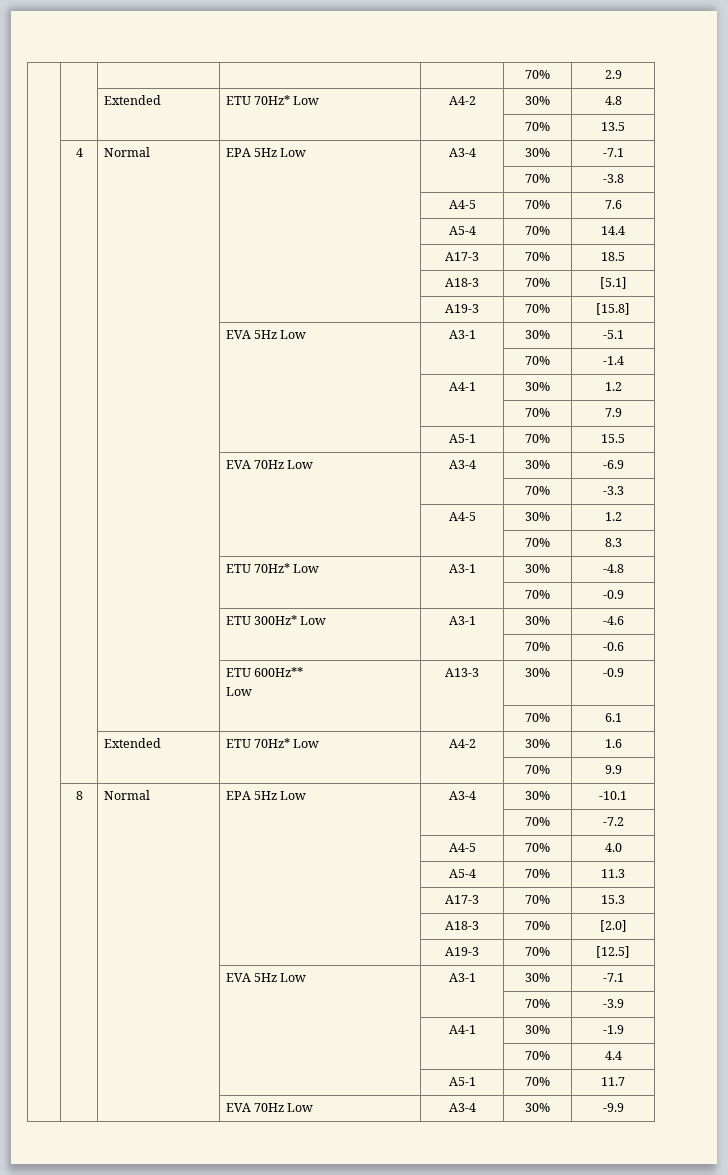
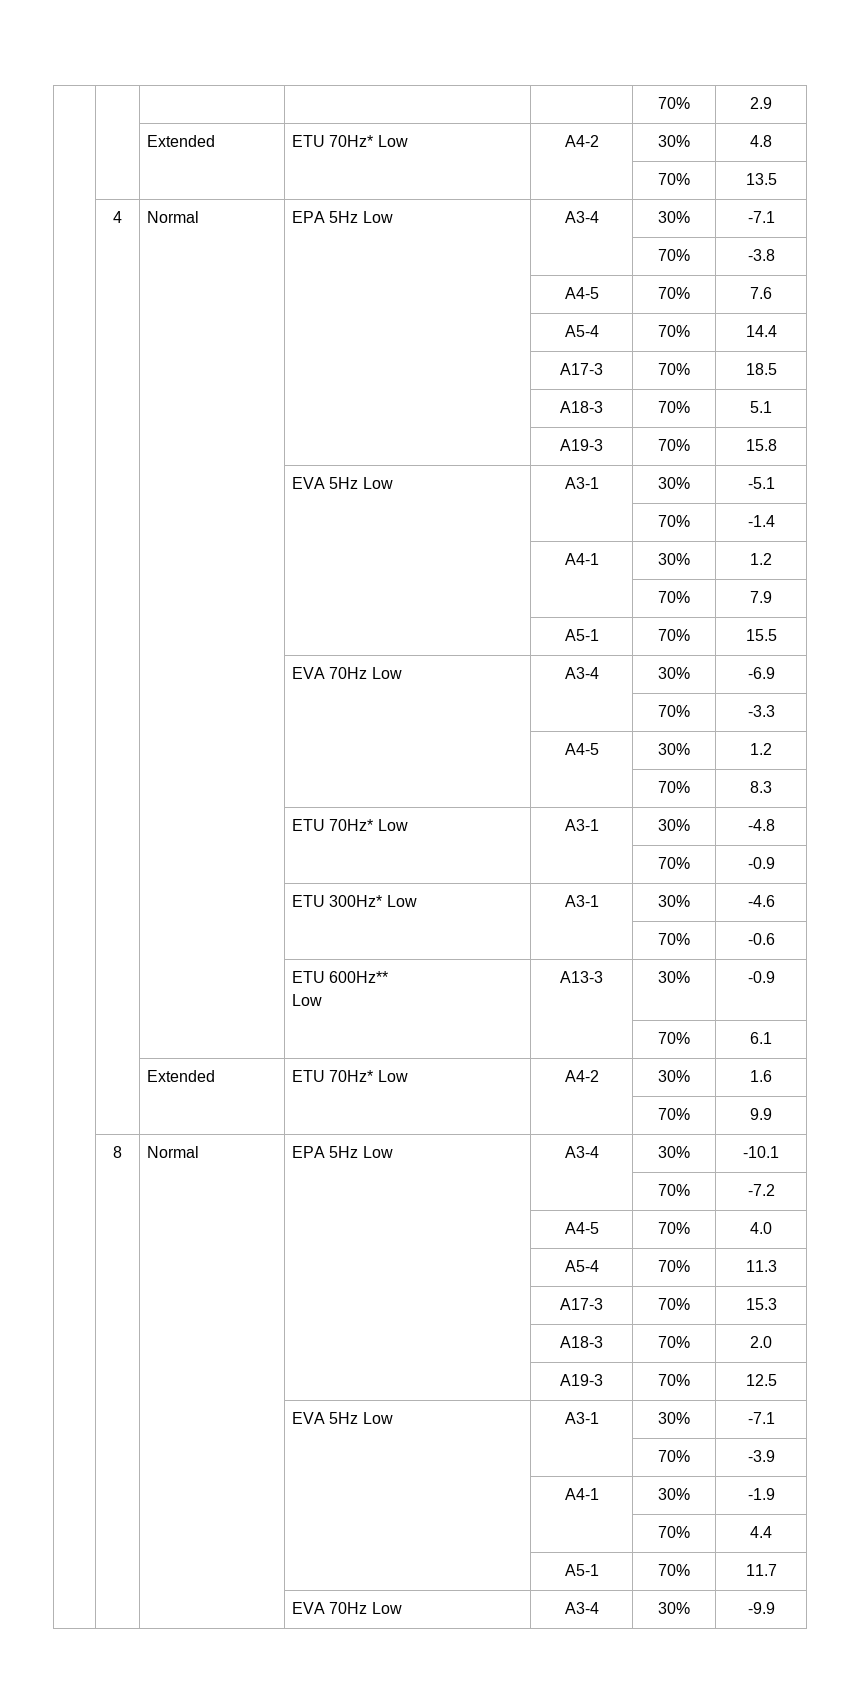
- | | | | A18-3 | 70% | [5.1]
- | | | | A19-3 | 70% | [15.8]
+ | | | | A18-3 | 70% | 5.1
+ | | | | A19-3 | 70% | 15.8
- | | | | A18-3 | 70% | [2.0]
- | | | | A19-3 | 70% | [12.5]
+ | | | | A18-3 | 70% | 2.0
+ | | | | A19-3 | 70% | 12.5

